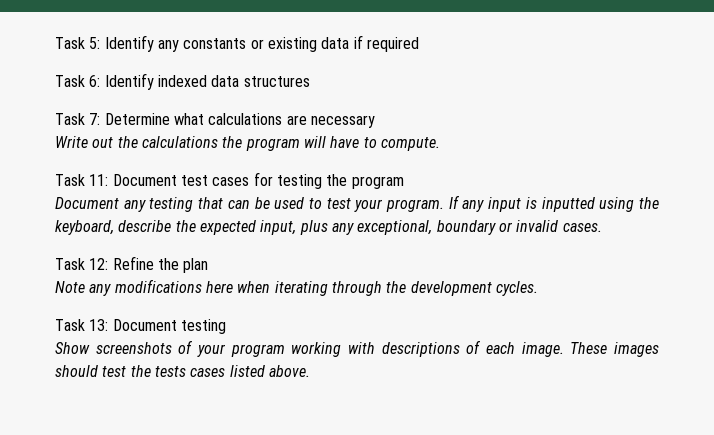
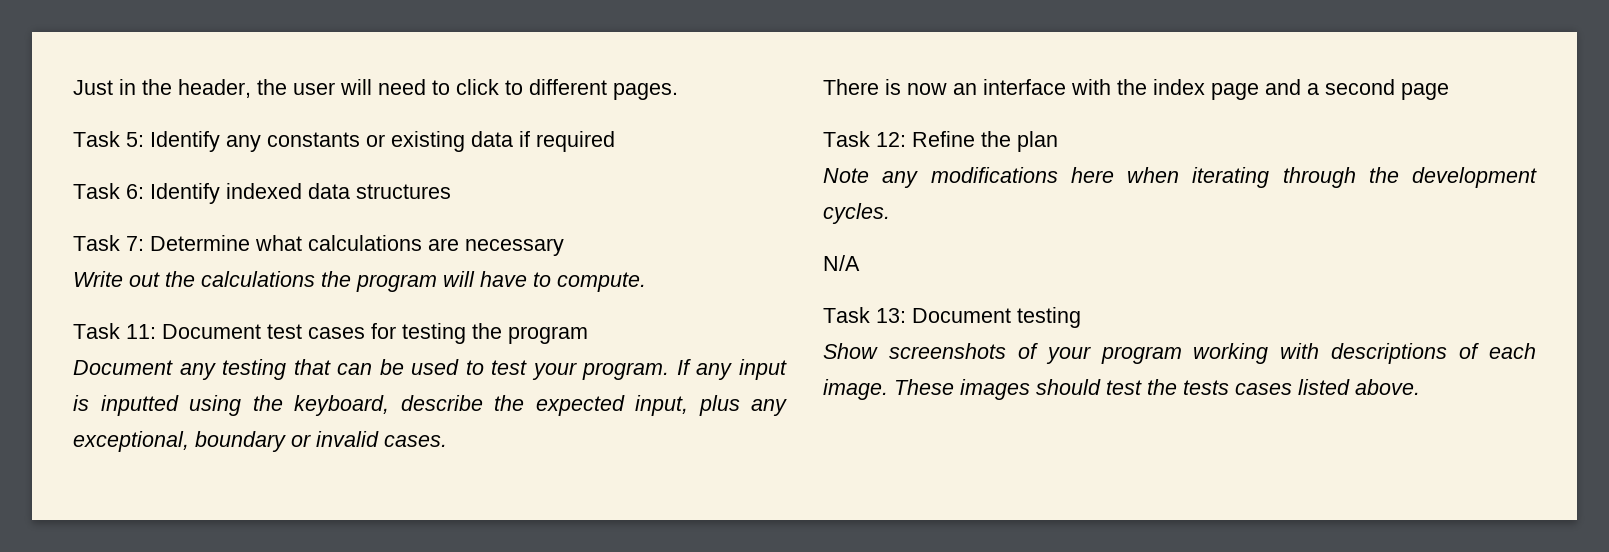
+ Just in the header, the user will need to click to different pages.
+ There is now an interface with the index page and a second page
+ N/A

